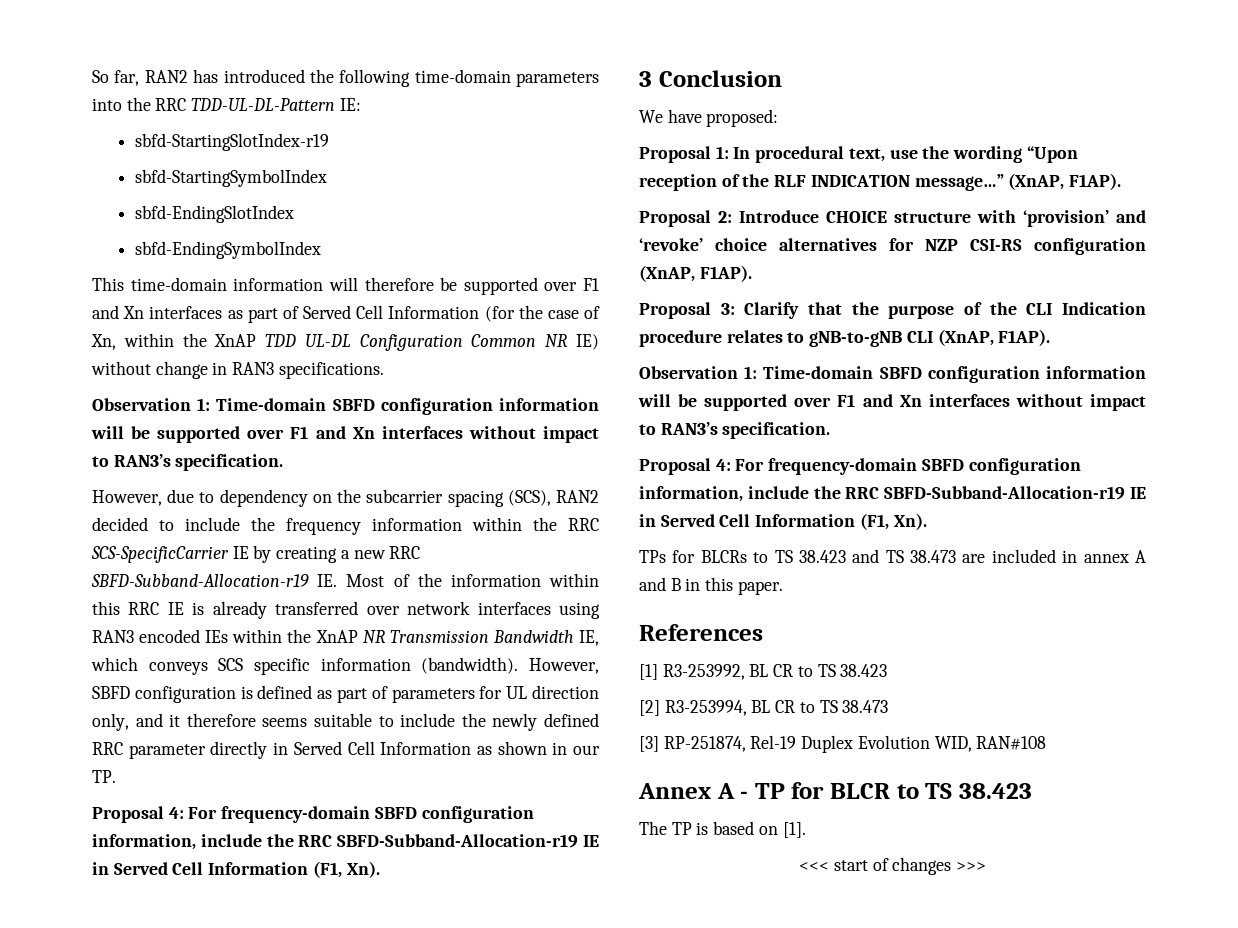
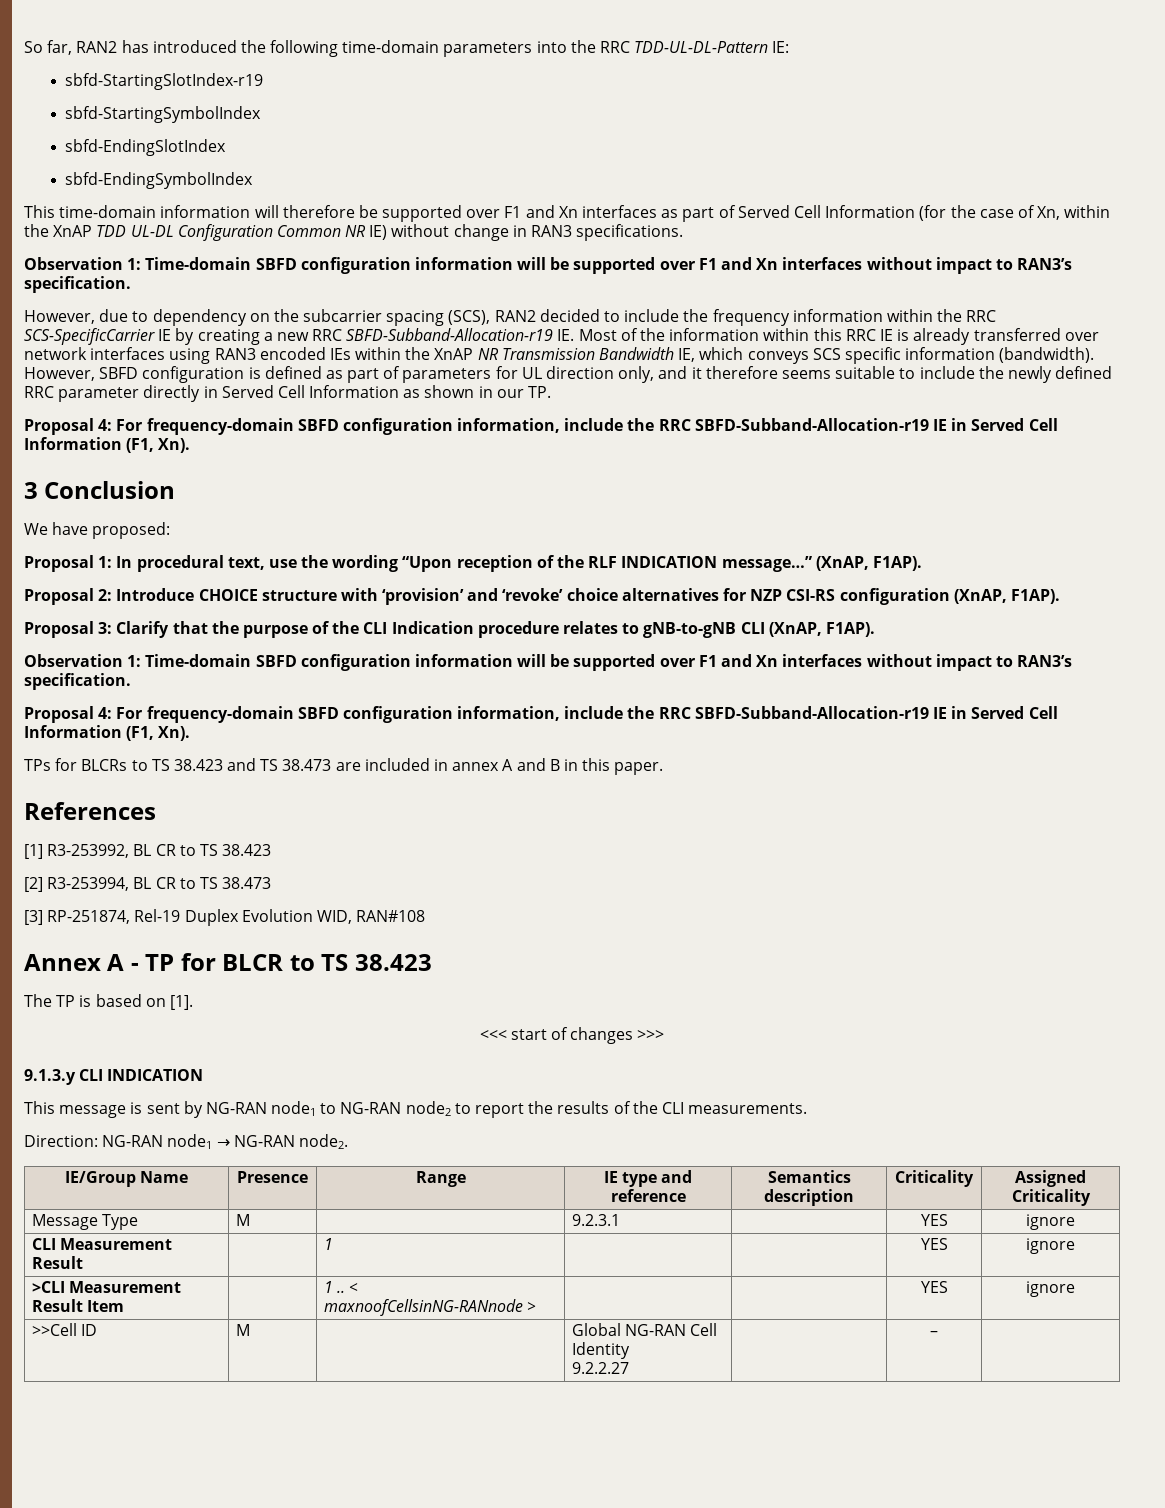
+ 9.1.3.y CLI INDICATION
+ This message is sent by NG-RAN node1 to NG-RAN node2 to report the results of the CLI measurements.
+ Direction: NG-RAN node1 → NG-RAN node2.
+ IE/Group Name | Presence | Range | IE type and reference | Semantics description | Criticality | Assigned Criticality
+ Message Type | M | | 9.2.3.1 | | YES | ignore
+ CLI Measurement Result | | 1 | | | YES | ignore
+ >CLI Measurement Result Item | | 1 .. < maxnoofCellsinNG-RANnode > | | | YES | ignore
+ >>Cell ID | M | | Global NG-RAN Cell Identity
+ 9.2.2.27 | | – |

